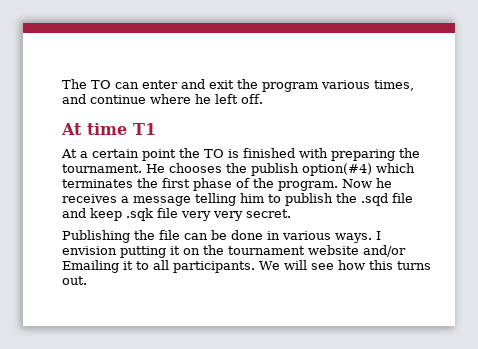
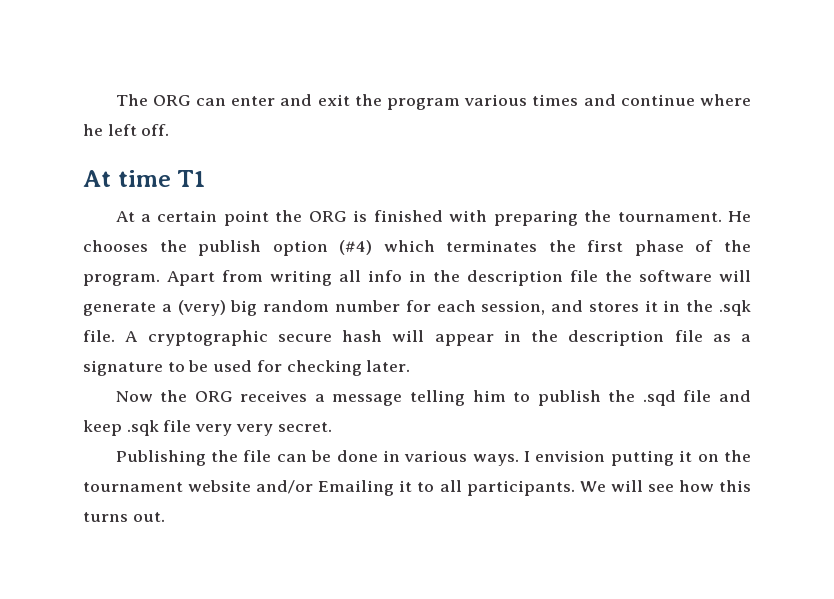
- The TO can enter and exit the program various times, and continue where he left off.
+ The ORG can enter and exit the program various times and continue where he left off.
- At a certain point the TO is finished with preparing the tournament.
+ At a certain point the ORG is finished with preparing the tournament.
- He chooses the publish option(#4) which terminates the first phase of the program.
+ He chooses the publish option (#4) which terminates the first phase of the program.
- Now he receives a message telling him to publish the .sqd file and keep .sqk file very very secret.
+ Apart from writing all info in the description file the software will generate a (very) big random number for each session, and stores it in the .sqk file. A cryptographic secure hash will appear in the description file as a signature to be used for checking later.
+ Now the ORG receives a message telling him to publish the .sqd file and keep .sqk file very very secret.

